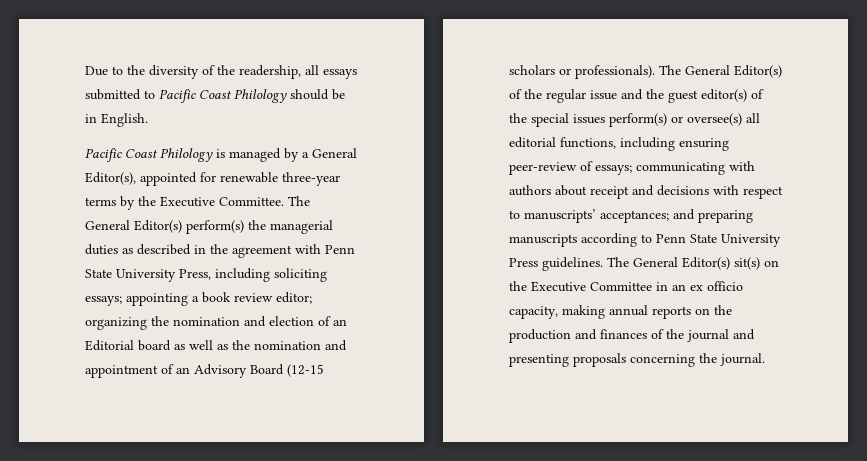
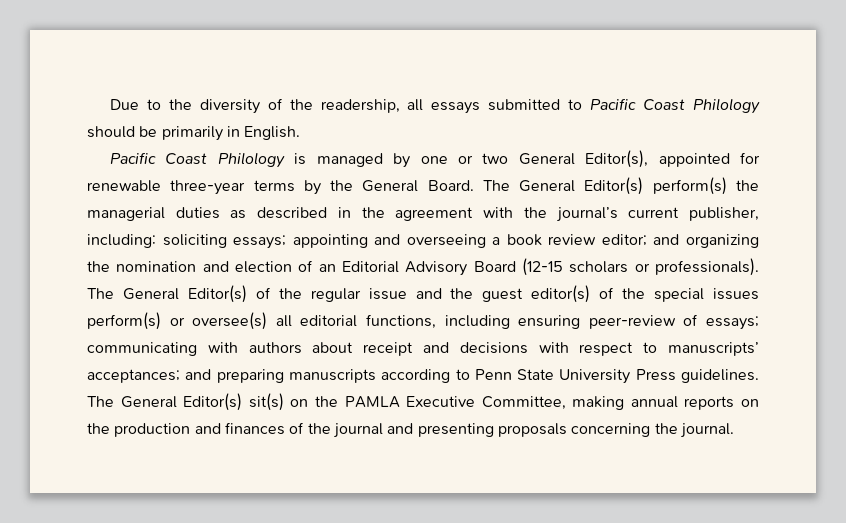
- Due to the diversity of the readership, all essays submitted to Pacific Coast Philology should be in English.
+ Due to the diversity of the readership, all essays submitted to Pacific Coast Philology should be primarily in English.
- Pacific Coast Philology is managed by a General Editor(s), appointed for renewable three-year terms by the Executive Committee.
+ Pacific Coast Philology is managed by one or two General Editor(s), appointed for renewable three-year terms by the General Board.
- The General Editor(s) perform(s) the managerial duties as described in the agreement with Penn State University Press, including soliciting essays; appointing a book review editor; organizing the nomination and election of an Editorial board as well as the nomination and appointment of an Advisory Board (12-15 scholars or professionals).
+ The General Editor(s) perform(s) the managerial duties as described in the agreement with the journal’s current publisher, including: soliciting essays; appointing and overseeing a book review editor; and organizing the nomination and election of an Editorial Advisory Board (12-15 scholars or professionals).
- The General Editor(s) sit(s) on the Executive Committee in an ex officio capacity, making annual reports on the production and finances of the journal and presenting proposals concerning the journal.
+ The General Editor(s) sit(s) on the PAMLA Executive Committee, making annual reports on the production and finances of the journal and presenting proposals concerning the journal.

